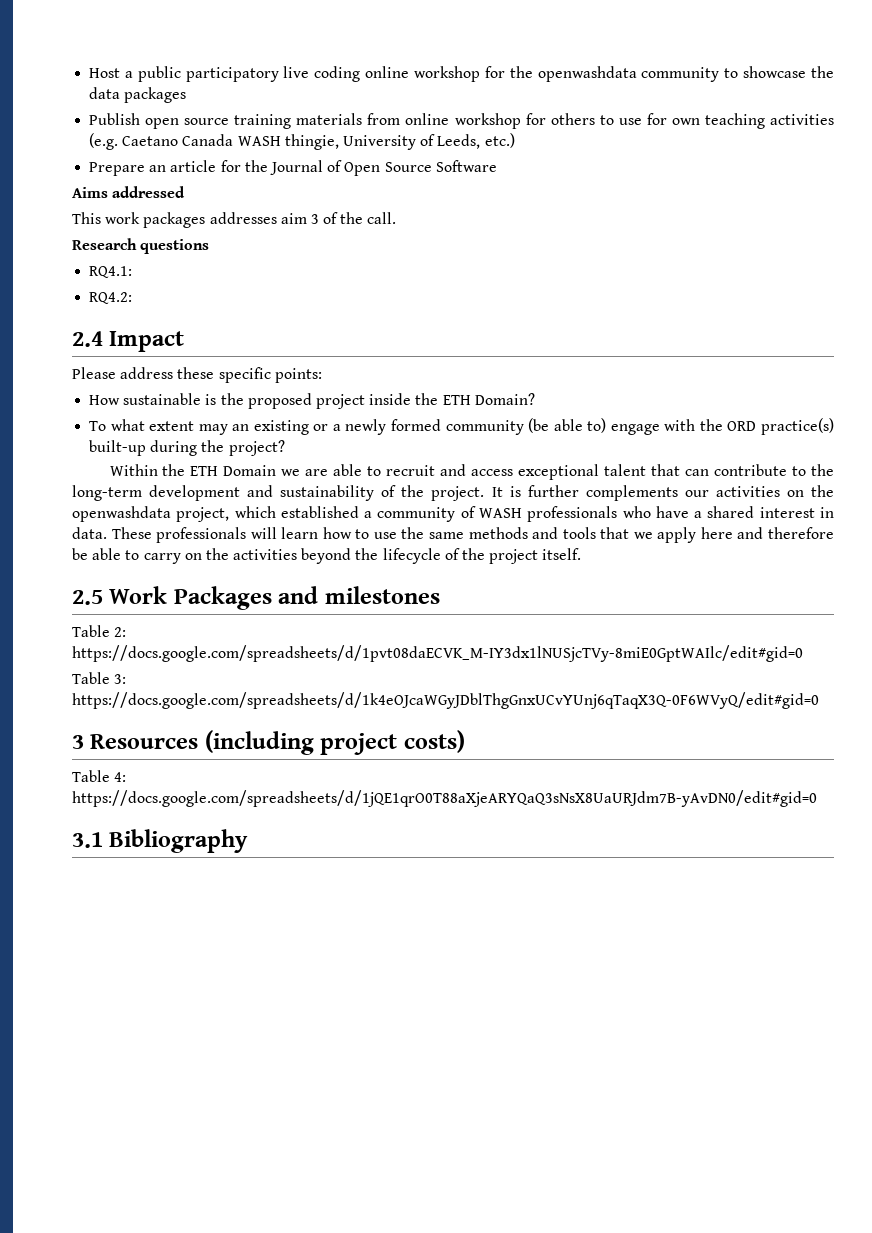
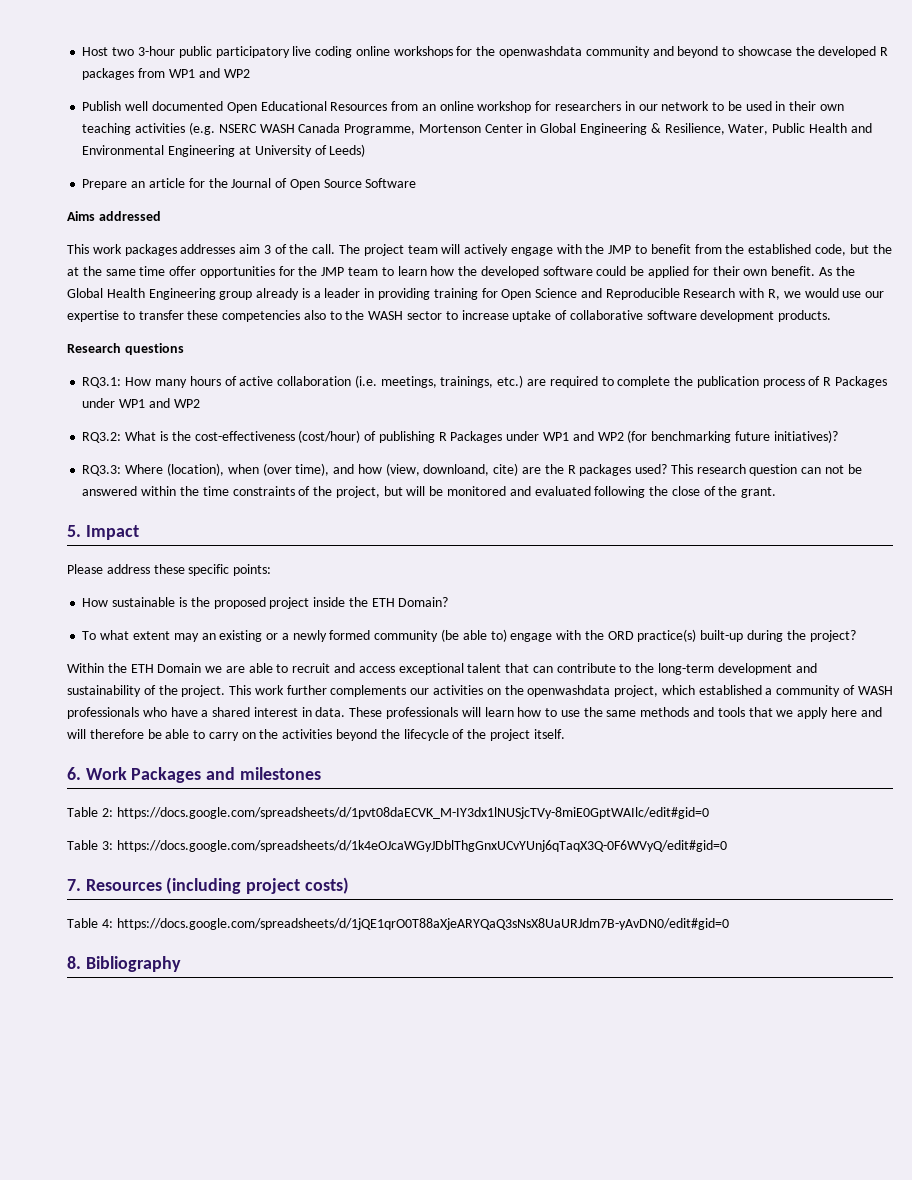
- Host a public participatory live coding online workshop for the openwashdata community to showcase the data packages
- Publish open source training materials from online workshop for others to use for own teaching activities (e.g. Caetano Canada WASH thingie, University of Leeds, etc.)
+ Host two 3-hour public participatory live coding online workshops for the openwashdata community and beyond to showcase the developed R packages from WP1 and WP2
+ Publish well documented Open Educational Resources from an online workshop for researchers in our network to be used in their own teaching activities (e.g. NSERC WASH Canada Programme, Mortenson Center in Global Engineering & Resilience, Water, Public Health and Environmental Engineering at University of Leeds)
- This work packages addresses aim 3 of the call.
+ This work packages addresses aim 3 of the call. The project team will actively engage with the JMP to benefit from the established code, but the at the same time offer opportunities for the JMP team to learn how the developed software could be applied for their own benefit. As the Global Health Engineering group already is a leader in providing training for Open Science and Reproducible Research with R, we would use our expertise to transfer these competencies also to the WASH sector to increase uptake of collaborative software development products.
  Research questions
- RQ4.1:
- RQ4.2:
- 2.4 Impact
+ RQ3.1: How many hours of active collaboration (i.e. meetings, trainings, etc.) are required to complete the publication process of R Packages under WP1 and WP2
+ RQ3.2: What is the cost-effectiveness (cost/hour) of publishing R Packages under WP1 and WP2 (for benchmarking future initiatives)?
+ RQ3.3: Where (location), when (over time), and how (view, downloand, cite) are the R packages used? This research question can not be answered within the time constraints of the project, but will be monitored and evaluated following the close of the grant.
+ 5. Impact
- It is further complements our activities on the openwashdata project, which established a community of WASH professionals who have a shared interest in data.
+ This work further complements our activities on the openwashdata project, which established a community of WASH professionals who have a shared interest in data.
- These professionals will learn how to use the same methods and tools that we apply here and therefore be able to carry on the activities beyond the lifecycle of the project itself.
+ These professionals will learn how to use the same methods and tools that we apply here and will therefore be able to carry on the activities beyond the lifecycle of the project itself.
- 2.5 Work Packages and milestones
+ 6. Work Packages and milestones
- 3 Resources (including project costs)
+ 7. Resources (including project costs)
- 3.1 Bibliography
+ 8. Bibliography

